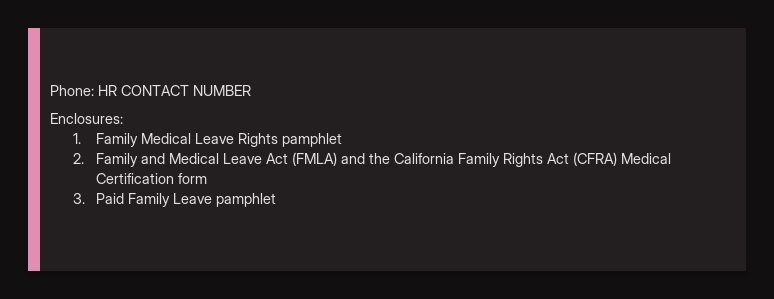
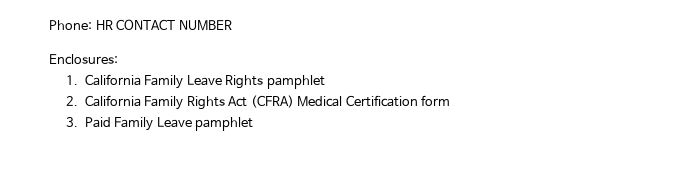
- 1. Family Medical Leave Rights pamphlet
+ 1. California Family Leave Rights pamphlet
- 2. Family and Medical Leave Act (FMLA) and the California Family Rights Act (CFRA) Medical Certification form
+ 2. California Family Rights Act (CFRA) Medical Certification form

